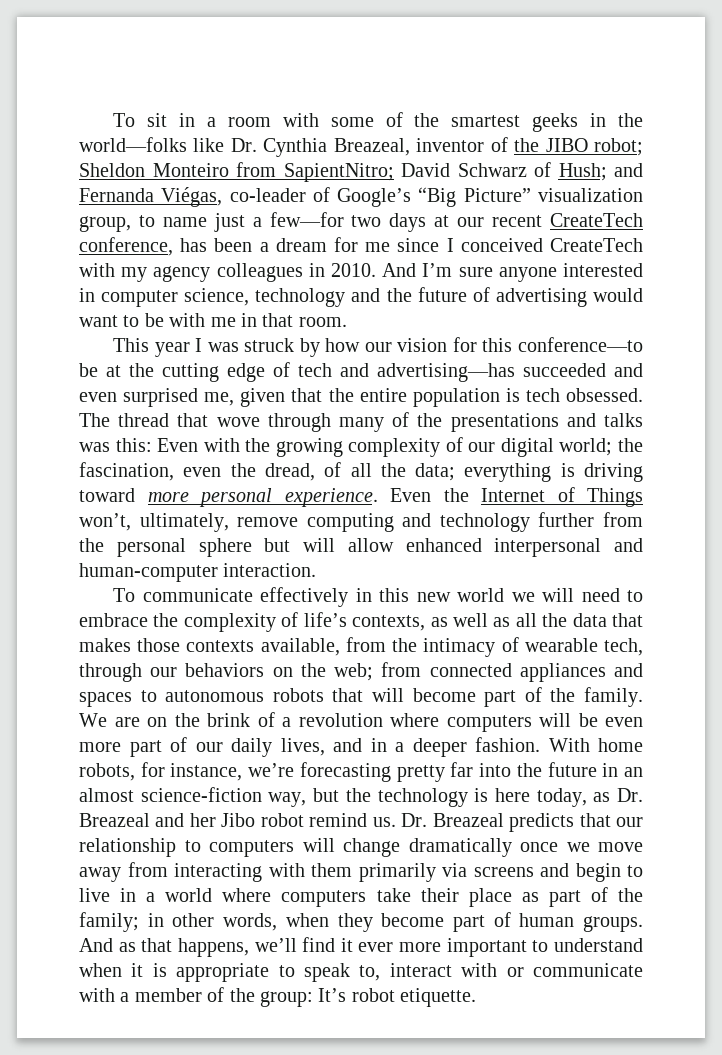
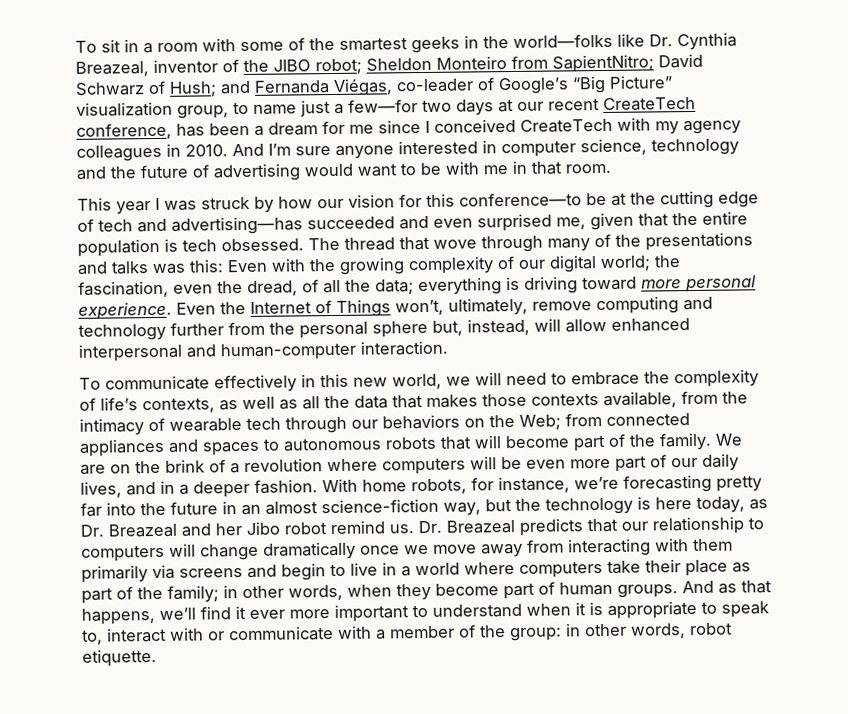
- Even the Internet of Things won’t, ultimately, remove computing and technology further from the personal sphere but will allow enhanced interpersonal and human-computer interaction.
+ Even the Internet of Things won’t, ultimately, remove computing and technology further from the personal sphere but, instead, will allow enhanced interpersonal and human-computer interaction.
- To communicate effectively in this new world we will need to embrace the complexity of life’s contexts, as well as all the data that makes those contexts available, from the intimacy of wearable tech, through our behaviors on the web; from connected appliances and spaces to autonomous robots that will become part of the family.
+ To communicate effectively in this new world, we will need to embrace the complexity of life’s contexts, as well as all the data that makes those contexts available, from the intimacy of wearable tech through our behaviors on the Web; from connected appliances and spaces to autonomous robots that will become part of the family.
- And as that happens, we’ll find it ever more important to understand when it is appropriate to speak to, interact with or communicate with a member of the group: It’s robot etiquette.
+ And as that happens, we’ll find it ever more important to understand when it is appropriate to speak to, interact with or communicate with a member of the group: in other words, robot etiquette.

